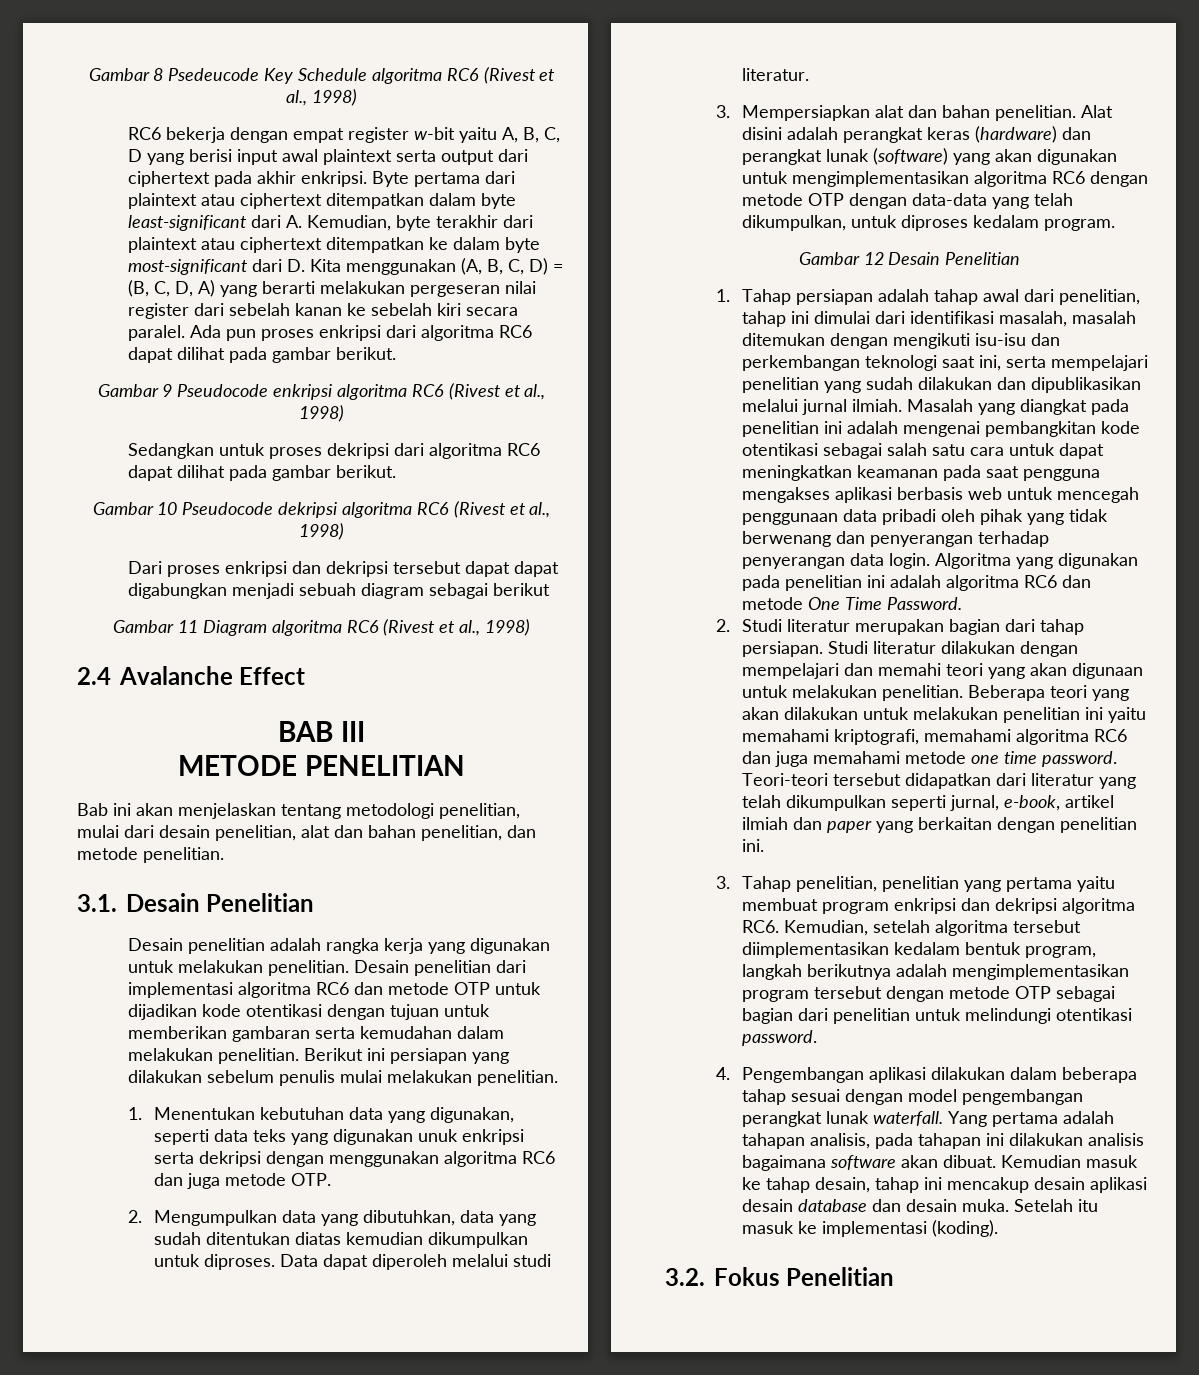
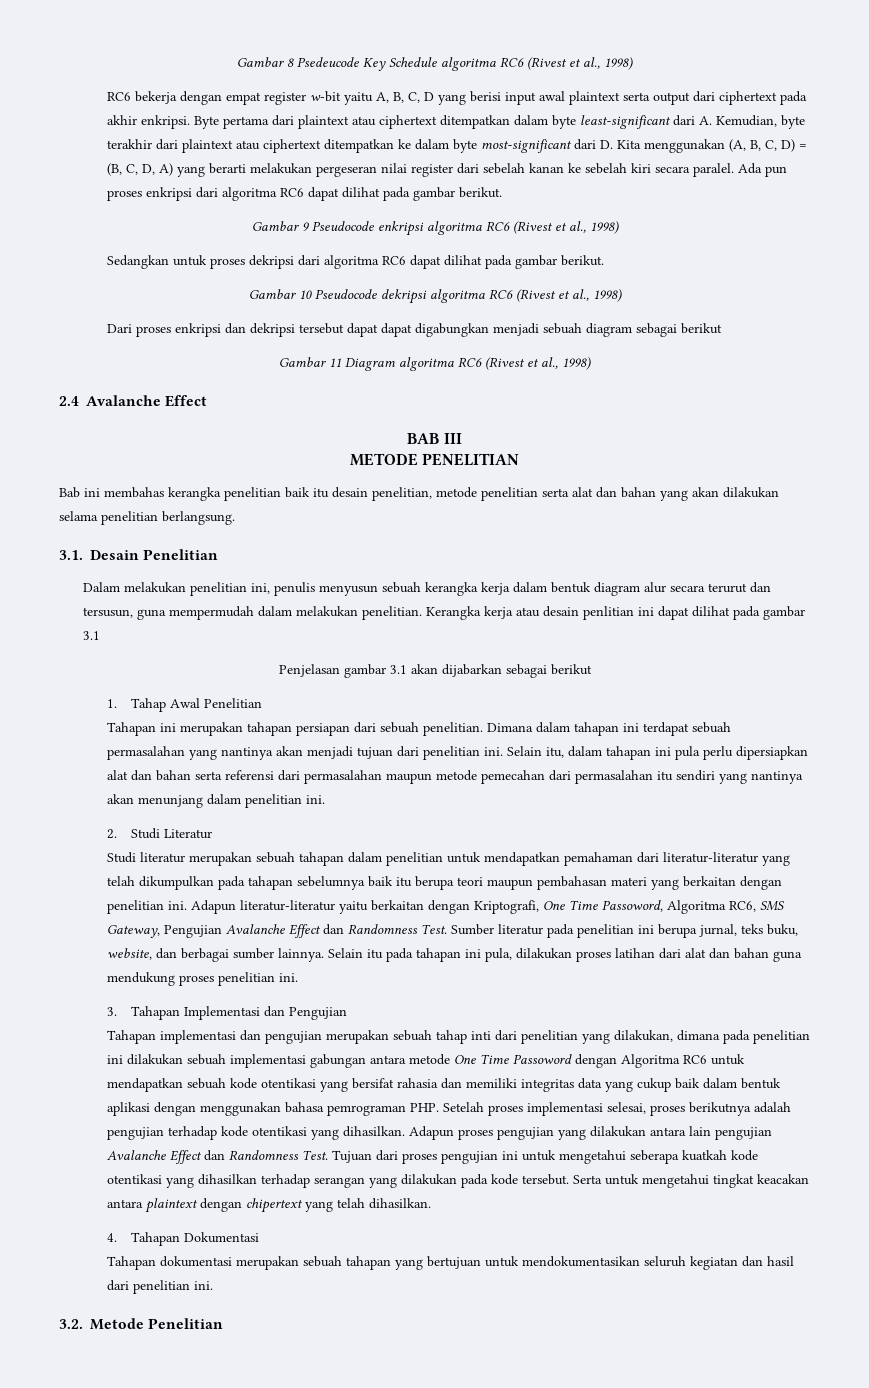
- Bab ini akan menjelaskan tentang metodologi penelitian, mulai dari desain penelitian, alat dan bahan penelitian, dan metode penelitian.
+ Bab ini membahas kerangka penelitian baik itu desain penelitian, metode penelitian serta alat dan bahan yang akan dilakukan selama penelitian berlangsung.
  3.1. Desain Penelitian
- Desain penelitian adalah rangka kerja yang digunakan untuk melakukan penelitian. Desain penelitian dari implementasi algoritma RC6 dan metode OTP untuk dijadikan kode otentikasi dengan tujuan untuk memberikan gambaran serta kemudahan dalam melakukan penelitian. Berikut ini persiapan yang dilakukan sebelum penulis mulai melakukan penelitian.
- 1. Menentukan kebutuhan data yang digunakan, seperti data teks yang digunakan unuk enkripsi serta dekripsi dengan menggunakan algoritma RC6 dan juga metode OTP.
- 2. Mengumpulkan data yang dibutuhkan, data yang sudah ditentukan diatas kemudian dikumpulkan untuk diproses. Data dapat diperoleh melalui studi literatur.
- 3. Mempersiapkan alat dan bahan penelitian. Alat disini adalah perangkat keras (hardware) dan perangkat lunak (software) yang akan digunakan untuk mengimplementasikan algoritma RC6 dengan metode OTP dengan data-data yang telah dikumpulkan, untuk diproses kedalam program.
- Gambar 12 Desain Penelitian
- 1. Tahap persiapan adalah tahap awal dari penelitian, tahap ini dimulai dari identifikasi masalah, masalah ditemukan dengan mengikuti isu-isu dan perkembangan teknologi saat ini, serta mempelajari penelitian yang sudah dilakukan dan dipublikasikan melalui jurnal ilmiah. Masalah yang diangkat pada penelitian ini adalah mengenai pembangkitan kode otentikasi sebagai salah satu cara untuk dapat meningkatkan keamanan pada saat pengguna mengakses aplikasi berbasis web untuk mencegah penggunaan data pribadi oleh pihak yang tidak berwenang dan penyerangan terhadap penyerangan data login. Algoritma yang digunakan pada penelitian ini adalah algoritma RC6 dan metode One Time Password.
- 2. Studi literatur merupakan bagian dari tahap persiapan. Studi literatur dilakukan dengan mempelajari dan memahi teori yang akan digunaan untuk melakukan penelitian. Beberapa teori yang akan dilakukan untuk melakukan penelitian ini yaitu memahami kriptografi, memahami algoritma RC6 dan juga memahami metode one time password. Teori-teori tersebut didapatkan dari literatur yang telah dikumpulkan seperti jurnal, e-book, artikel ilmiah dan paper yang berkaitan dengan penelitian ini.
- 3. Tahap penelitian, penelitian yang pertama yaitu membuat program enkripsi dan dekripsi algoritma RC6. Kemudian, setelah algoritma tersebut diimplementasikan kedalam bentuk program, langkah berikutnya adalah mengimplementasikan program tersebut dengan metode OTP sebagai bagian dari penelitian untuk melindungi otentikasi password.
- 4. Pengembangan aplikasi dilakukan dalam beberapa tahap sesuai dengan model pengembangan perangkat lunak waterfall. Yang pertama adalah tahapan analisis, pada tahapan ini dilakukan analisis bagaimana software akan dibuat. Kemudian masuk ke tahap desain, tahap ini mencakup desain aplikasi desain database dan desain muka. Setelah itu masuk ke implementasi (koding).
- 3.2. Fokus Penelitian
+ Dalam melakukan penelitian ini, penulis menyusun sebuah kerangka kerja dalam bentuk diagram alur secara terurut dan tersusun, guna mempermudah dalam melakukan penelitian. Kerangka kerja atau desain penlitian ini dapat dilihat pada gambar 3.1
+ Penjelasan gambar 3.1 akan dijabarkan sebagai berikut
+ 1. Tahap Awal Penelitian
+ Tahapan ini merupakan tahapan persiapan dari sebuah penelitian. Dimana dalam tahapan ini terdapat sebuah permasalahan yang nantinya akan menjadi tujuan dari penelitian ini. Selain itu, dalam tahapan ini pula perlu dipersiapkan alat dan bahan serta referensi dari permasalahan maupun metode pemecahan dari permasalahan itu sendiri yang nantinya akan menunjang dalam penelitian ini.
+ 2. Studi Literatur
+ Studi literatur merupakan sebuah tahapan dalam penelitian untuk mendapatkan pemahaman dari literatur-literatur yang telah dikumpulkan pada tahapan sebelumnya baik itu berupa teori maupun pembahasan materi yang berkaitan dengan penelitian ini. Adapun literatur-literatur yaitu berkaitan dengan Kriptografi, One Time Passoword, Algoritma RC6, SMS Gateway, Pengujian Avalanche Effect dan Randomness Test. Sumber literatur pada penelitian ini berupa jurnal, teks buku, website, dan berbagai sumber lainnya. Selain itu pada tahapan ini pula, dilakukan proses latihan dari alat dan bahan guna mendukung proses penelitian ini.
+ 3. Tahapan Implementasi dan Pengujian
+ Tahapan implementasi dan pengujian merupakan sebuah tahap inti dari penelitian yang dilakukan, dimana pada penelitian ini dilakukan sebuah implementasi gabungan antara metode One Time Passoword dengan Algoritma RC6 untuk mendapatkan sebuah kode otentikasi yang bersifat rahasia dan memiliki integritas data yang cukup baik dalam bentuk aplikasi dengan menggunakan bahasa pemrograman PHP. Setelah proses implementasi selesai, proses berikutnya adalah pengujian terhadap kode otentikasi yang dihasilkan. Adapun proses pengujian yang dilakukan antara lain pengujian Avalanche Effect dan Randomness Test. Tujuan dari proses pengujian ini untuk mengetahui seberapa kuatkah kode otentikasi yang dihasilkan terhadap serangan yang dilakukan pada kode tersebut. Serta untuk mengetahui tingkat keacakan antara plaintext dengan chipertext yang telah dihasilkan.
+ 4. Tahapan Dokumentasi
+ Tahapan dokumentasi merupakan sebuah tahapan yang bertujuan untuk mendokumentasikan seluruh kegiatan dan hasil dari penelitian ini.
+ 3.2. Metode Penelitian

